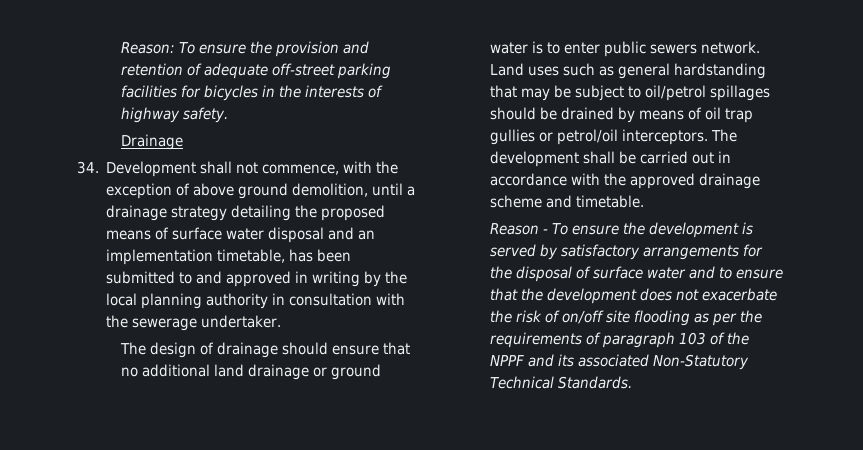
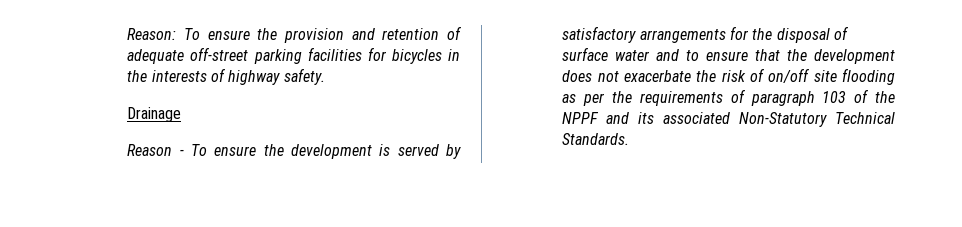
- 34. Development shall not commence, with the exception of above ground demolition, until a drainage strategy detailing the proposed means of surface water disposal and an implementation timetable, has been submitted to and approved in writing by the local planning authority in consultation with the sewerage undertaker.
- The design of drainage should ensure that no additional land drainage or ground water is to enter public sewers network. Land uses such as general hardstanding that may be subject to oil/petrol spillages should be drained by means of oil trap gullies or petrol/oil interceptors. The development shall be carried out in accordance with the approved drainage scheme and timetable.

